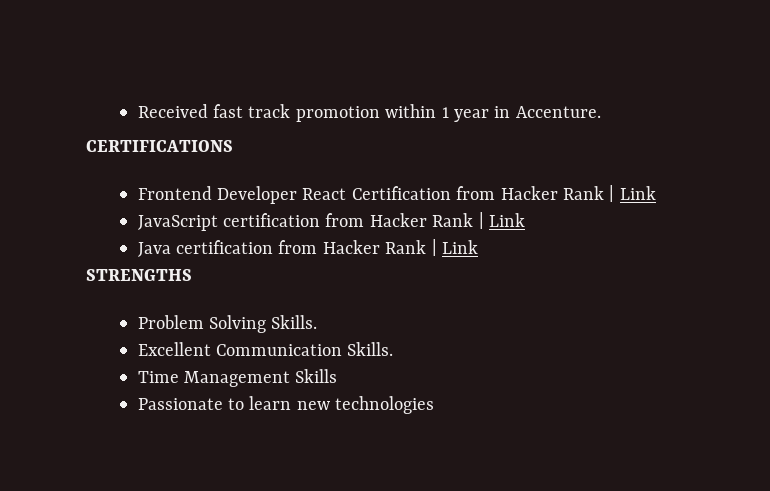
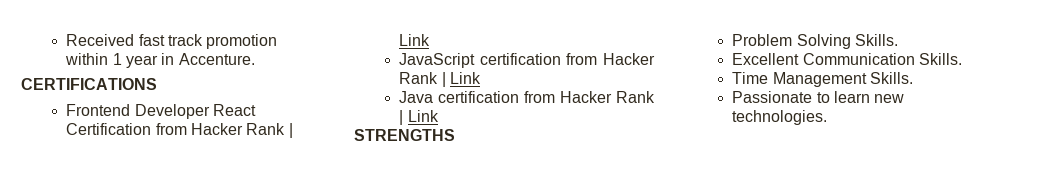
- Time Management Skills
+ Time Management Skills.
- Passionate to learn new technologies
+ Passionate to learn new technologies.

